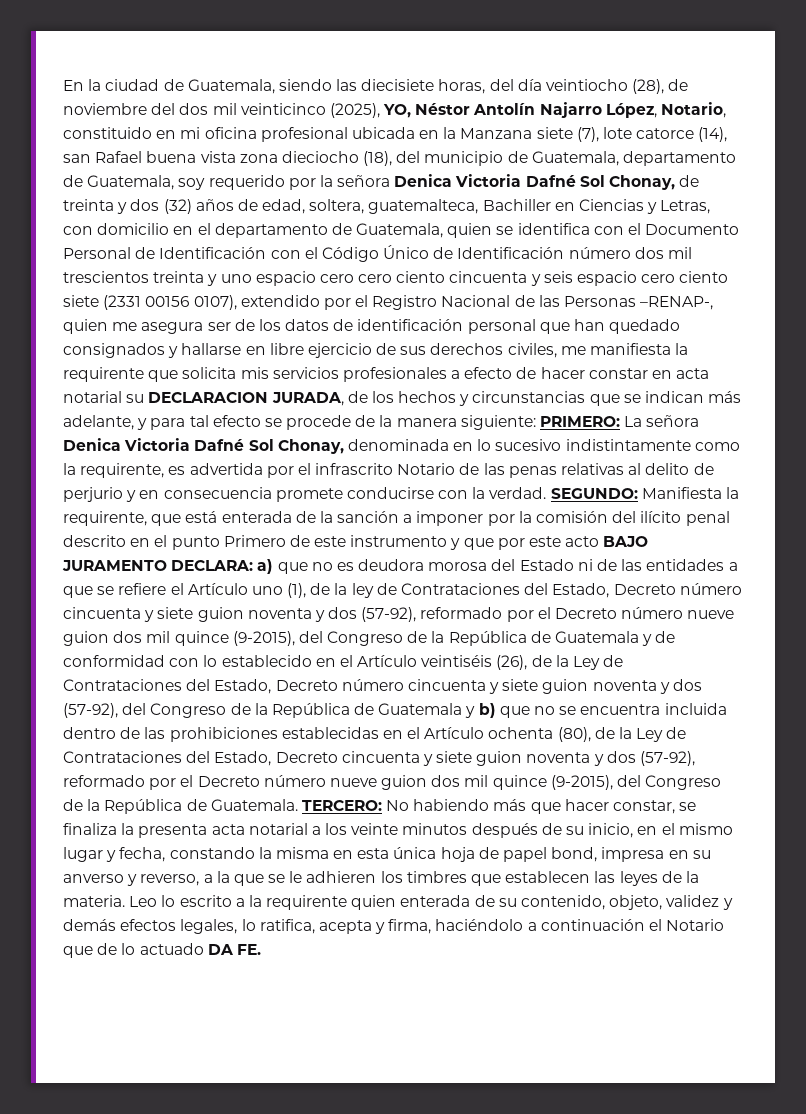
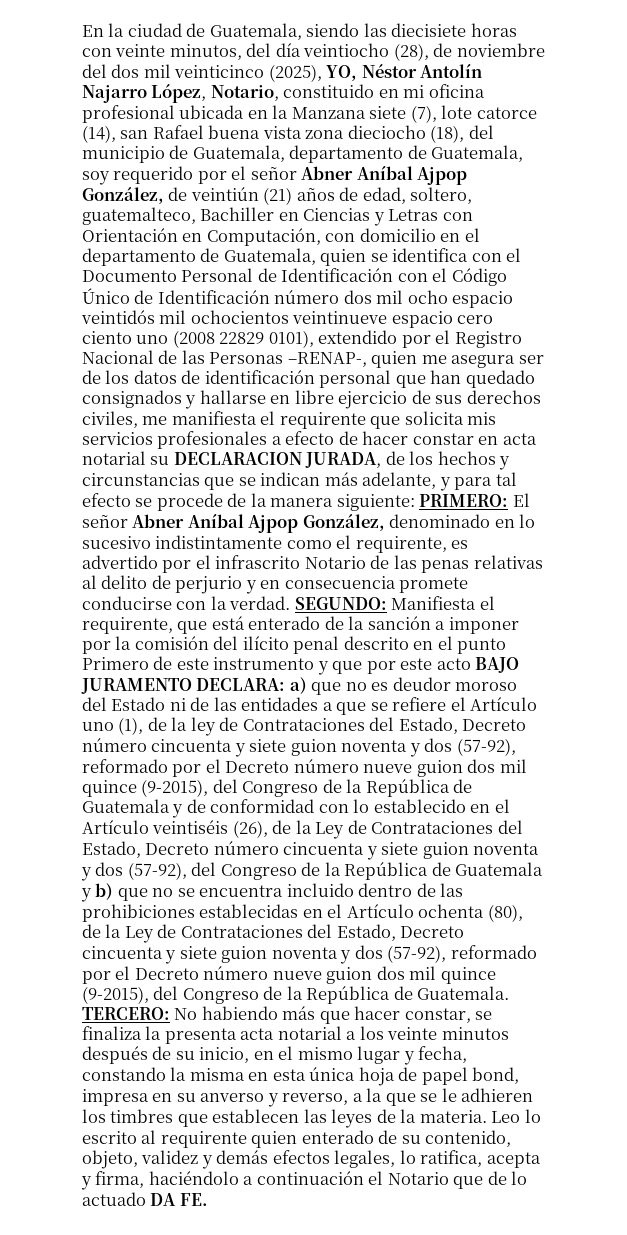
- En la ciudad de Guatemala, siendo las diecisiete horas, del día veintiocho (28), de noviembre del dos mil veinticinco (2025), YO, Néstor Antolín Najarro López, Notario, constituido en mi oficina profesional ubicada en la Manzana siete (7), lote catorce (14), san Rafael buena vista zona dieciocho (18), del municipio de Guatemala, departamento de Guatemala, soy requerido por la señora Denica Victoria Dafné Sol Chonay, de treinta y dos (32) años de edad, soltera, guatemalteca, Bachiller en Ciencias y Letras, con domicilio en el departamento de Guatemala, quien se identifica con el Documento Personal de Identificación con el Código Único de Identificación número dos mil trescientos treinta y uno espacio cero cero ciento cincuenta y seis espacio cero ciento siete (2331 00156 0107), extendido por el Registro Nacional de las Personas –RENAP-, quien me asegura ser de los datos de identificación personal que han quedado consignados y hallarse en libre ejercicio de sus derechos civiles, me manifiesta la requirente que solicita mis servicios profesionales a efecto de hacer constar en acta notarial su DECLARACION JURADA, de los hechos y circunstancias que se indican más adelante, y para tal efecto se procede de la manera siguiente:
+ En la ciudad de Guatemala, siendo las diecisiete horas con veinte minutos, del día veintiocho (28), de noviembre del dos mil veinticinco (2025), YO, Néstor Antolín Najarro López, Notario, constituido en mi oficina profesional ubicada en la Manzana siete (7), lote catorce (14), san Rafael buena vista zona dieciocho (18), del municipio de Guatemala, departamento de Guatemala, soy requerido por el señor Abner Aníbal Ajpop González, de veintiún (21) años de edad, soltero, guatemalteco, Bachiller en Ciencias y Letras con Orientación en Computación, con domicilio en el departamento de Guatemala, quien se identifica con el Documento Personal de Identificación con el Código Único de Identificación número dos mil ocho espacio veintidós mil ochocientos veintinueve espacio cero ciento uno (2008 22829 0101), extendido por el Registro Nacional de las Personas –RENAP-, quien me asegura ser de los datos de identificación personal que han quedado consignados y hallarse en libre ejercicio de sus derechos civiles, me manifiesta el requirente que solicita mis servicios profesionales a efecto de hacer constar en acta notarial su DECLARACION JURADA, de los hechos y circunstancias que se indican más adelante, y para tal efecto se procede de la manera siguiente:
- La señora Denica Victoria Dafné Sol Chonay, denominada en lo sucesivo indistintamente como la requirente, es advertida por el infrascrito Notario de las penas relativas al delito de perjurio y en consecuencia promete conducirse con la verdad.
+ El señor Abner Aníbal Ajpop González, denominado en lo sucesivo indistintamente como el requirente, es advertido por el infrascrito Notario de las penas relativas al delito de perjurio y en consecuencia promete conducirse con la verdad.
- Manifiesta la requirente, que está enterada de la sanción a imponer por la comisión del ilícito penal descrito en el punto Primero de este instrumento y que por este acto BAJO JURAMENTO DECLARA:
+ Manifiesta el requirente, que está enterado de la sanción a imponer por la comisión del ilícito penal descrito en el punto Primero de este instrumento y que por este acto BAJO JURAMENTO DECLARA:
- a) que no es deudora morosa del Estado ni de las entidades a que se refiere el Artículo uno (1), de la ley de Contrataciones del Estado, Decreto número cincuenta y siete guion noventa y dos (57-92), reformado por el Decreto número nueve guion dos mil quince (9-2015), del Congreso de la República de Guatemala y de conformidad con lo establecido en el Artículo veintiséis (26), de la Ley de Contrataciones del Estado, Decreto número cincuenta y siete guion noventa y dos (57-92), del Congreso de la República de Guatemala y b) que no se encuentra incluida dentro de las prohibiciones establecidas en el Artículo ochenta (80), de la Ley de Contrataciones del Estado, Decreto cincuenta y siete guion noventa y dos (57-92), reformado por el Decreto número nueve guion dos mil quince (9-2015), del Congreso de la República de Guatemala.
+ a) que no es deudor moroso del Estado ni de las entidades a que se refiere el Artículo uno (1), de la ley de Contrataciones del Estado, Decreto número cincuenta y siete guion noventa y dos (57-92), reformado por el Decreto número nueve guion dos mil quince (9-2015), del Congreso de la República de Guatemala y de conformidad con lo establecido en el Artículo veintiséis (26), de la Ley de Contrataciones del Estado, Decreto número cincuenta y siete guion noventa y dos (57-92), del Congreso de la República de Guatemala y b) que no se encuentra incluido dentro de las prohibiciones establecidas en el Artículo ochenta (80), de la Ley de Contrataciones del Estado, Decreto cincuenta y siete guion noventa y dos (57-92), reformado por el Decreto número nueve guion dos mil quince (9-2015), del Congreso de la República de Guatemala.
- Leo lo escrito a la requirente quien enterada de su contenido, objeto, validez y demás efectos legales, lo ratifica, acepta y firma, haciéndolo a continuación el Notario que de lo actuado DA FE.
+ Leo lo escrito al requirente quien enterado de su contenido, objeto, validez y demás efectos legales, lo ratifica, acepta y firma, haciéndolo a continuación el Notario que de lo actuado DA FE.

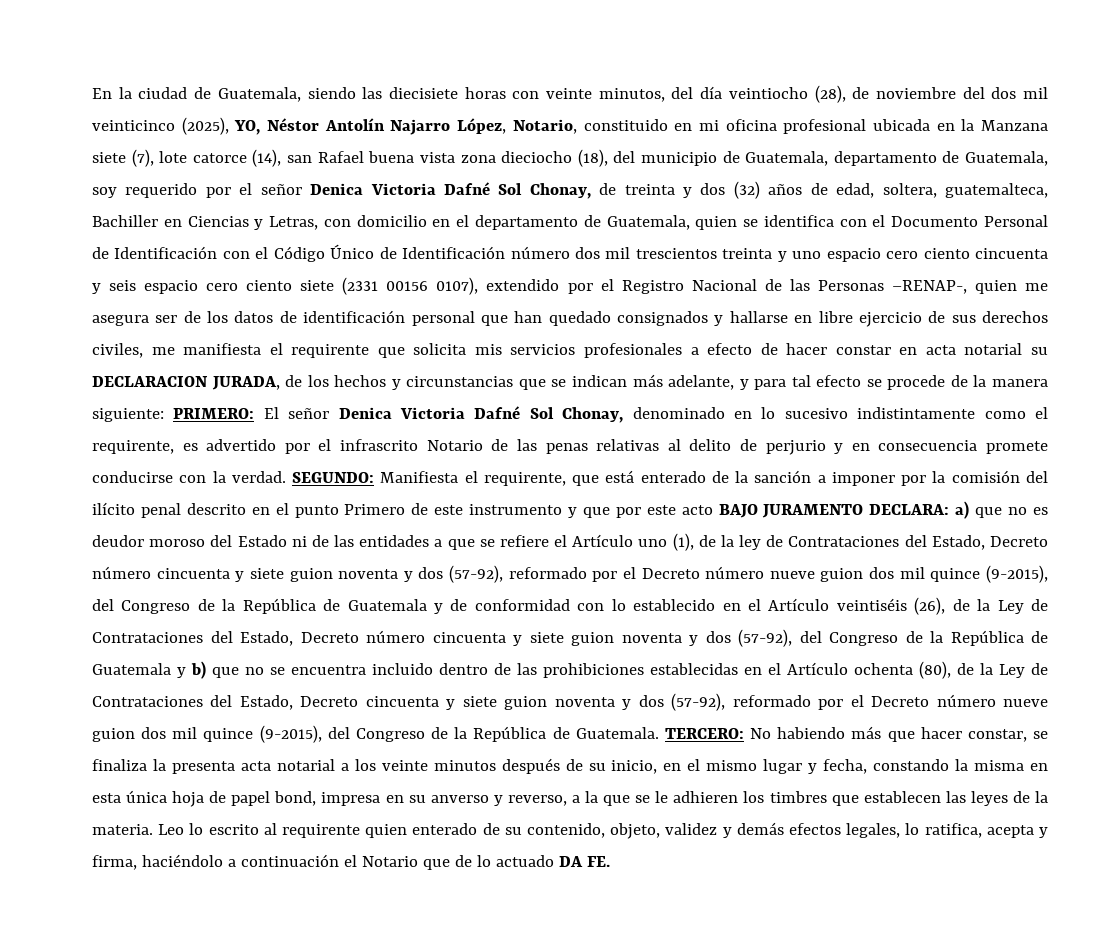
- En la ciudad de Guatemala, siendo las diecisiete horas con veinte minutos, del día veintiocho (28), de noviembre del dos mil veinticinco (2025), YO, Néstor Antolín Najarro López, Notario, constituido en mi oficina profesional ubicada en la Manzana siete (7), lote catorce (14), san Rafael buena vista zona dieciocho (18), del municipio de Guatemala, departamento de Guatemala, soy requerido por el señor Abner Aníbal Ajpop González, de veintiún (21) años de edad, soltero, guatemalteco, Bachiller en Ciencias y Letras con Orientación en Computación, con domicilio en el departamento de Guatemala, quien se identifica con el Documento Personal de Identificación con el Código Único de Identificación número dos mil ocho espacio veintidós mil ochocientos veintinueve espacio cero ciento uno (2008 22829 0101), extendido por el Registro Nacional de las Personas –RENAP-, quien me asegura ser de los datos de identificación personal que han quedado consignados y hallarse en libre ejercicio de sus derechos civiles, me manifiesta el requirente que solicita mis servicios profesionales a efecto de hacer constar en acta notarial su DECLARACION JURADA, de los hechos y circunstancias que se indican más adelante, y para tal efecto se procede de la manera siguiente:
+ En la ciudad de Guatemala, siendo las diecisiete horas con veinte minutos, del día veintiocho (28), de noviembre del dos mil veinticinco (2025), YO, Néstor Antolín Najarro López, Notario, constituido en mi oficina profesional ubicada en la Manzana siete (7), lote catorce (14), san Rafael buena vista zona dieciocho (18), del municipio de Guatemala, departamento de Guatemala, soy requerido por el señor Denica Victoria Dafné Sol Chonay, de treinta y dos (32) años de edad, soltera, guatemalteca, Bachiller en Ciencias y Letras, con domicilio en el departamento de Guatemala, quien se identifica con el Documento Personal de Identificación con el Código Único de Identificación número dos mil trescientos treinta y uno espacio cero ciento cincuenta y seis espacio cero ciento siete (2331 00156 0107), extendido por el Registro Nacional de las Personas –RENAP-, quien me asegura ser de los datos de identificación personal que han quedado consignados y hallarse en libre ejercicio de sus derechos civiles, me manifiesta el requirente que solicita mis servicios profesionales a efecto de hacer constar en acta notarial su DECLARACION JURADA, de los hechos y circunstancias que se indican más adelante, y para tal efecto se procede de la manera siguiente:
- El señor Abner Aníbal Ajpop González, denominado en lo sucesivo indistintamente como el requirente, es advertido por el infrascrito Notario de las penas relativas al delito de perjurio y en consecuencia promete conducirse con la verdad.
+ El señor Denica Victoria Dafné Sol Chonay, denominado en lo sucesivo indistintamente como el requirente, es advertido por el infrascrito Notario de las penas relativas al delito de perjurio y en consecuencia promete conducirse con la verdad.

